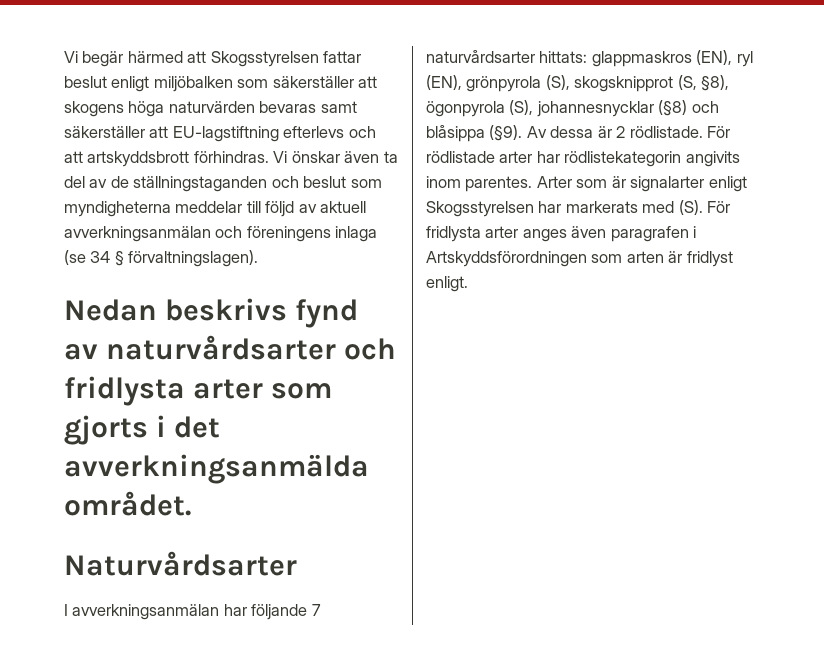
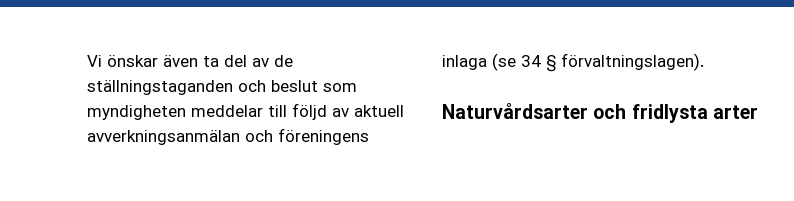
- Vi begär härmed att Skogsstyrelsen fattar beslut enligt miljöbalken som säkerställer att skogens höga naturvärden bevaras samt säkerställer att EU-lagstiftning efterlevs och att artskyddsbrott förhindras. Vi önskar även ta del av de ställningstaganden och beslut som myndigheterna meddelar till följd av aktuell avverkningsanmälan och föreningens inlaga (se 34 § förvaltningslagen).
+ Vi önskar även ta del av de ställningstaganden och beslut som myndigheten meddelar till följd av aktuell avverkningsanmälan och föreningens inlaga (se 34 § förvaltningslagen).
- Nedan beskrivs fynd av naturvårdsarter och fridlysta arter som gjorts i det avverkningsanmälda området.
- Naturvårdsarter
- I avverkningsanmälan har följande 7 naturvårdsarter hittats: glappmaskros (EN), ryl (EN), grönpyrola (S), skogsknipprot (S, §8), ögonpyrola (S), johannesnycklar (§8) och blåsippa (§9). Av dessa är 2 rödlistade. För rödlistade arter har rödlistekategorin angivits inom parentes. Arter som är signalarter enligt Skogsstyrelsen har markerats med (S). För fridlysta arter anges även paragrafen i Artskyddsförordningen som arten är fridlyst enligt.
+ Naturvårdsarter och fridlysta arter

